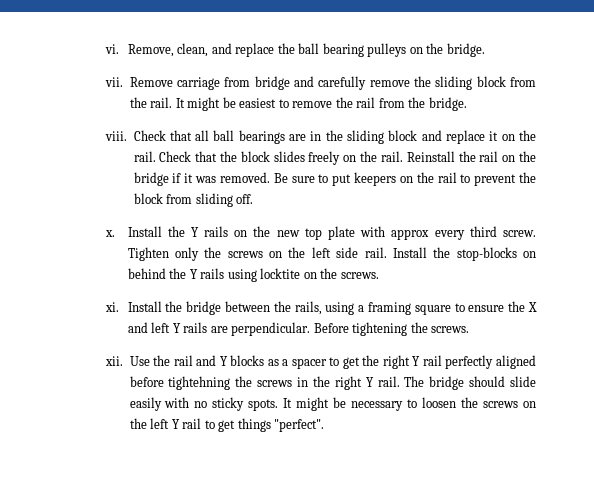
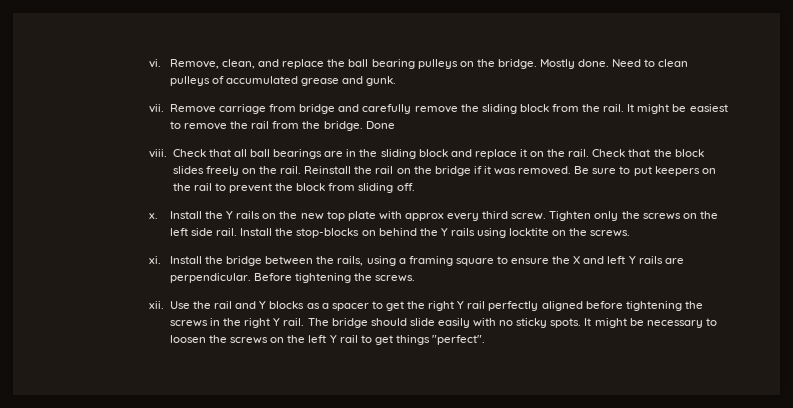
+ Mostly done. Need to clean pulleys of accumulated grease and gunk.
+ Done
- Use the rail and Y blocks as a spacer to get the right Y rail perfectly aligned before tightehning the screws in the right Y rail.
+ Use the rail and Y blocks as a spacer to get the right Y rail perfectly aligned before tightening the screws in the right Y rail.

